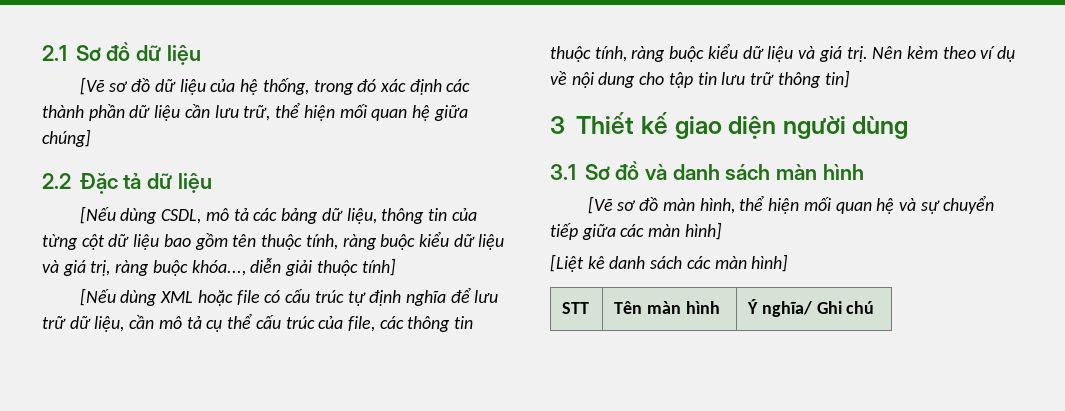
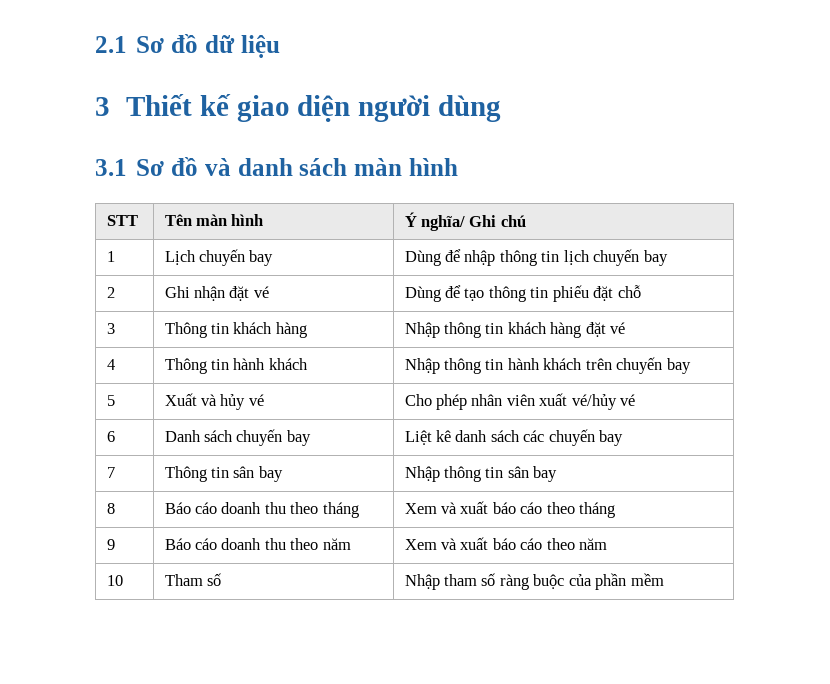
- [Vẽ sơ đồ dữ liệu của hệ thống, trong đó xác định các thành phần dữ liệu cần lưu trữ, thể hiện mối quan hệ giữa chúng]
- 2.2 Đặc tả dữ liệu
- [Nếu dùng CSDL, mô tả các bảng dữ liệu, thông tin của từng cột dữ liệu bao gồm tên thuộc tính, ràng buộc kiểu dữ liệu và giá trị, ràng buộc khóa..., diễn giải thuộc tính]
- [Nếu dùng XML hoặc file có cấu trúc tự định nghĩa để lưu trữ dữ liệu, cần mô tả cụ thể cấu trúc của file, các thông tin thuộc tính, ràng buộc kiểu dữ liệu và giá trị. Nên kèm theo ví dụ về nội dung cho tập tin lưu trữ thông tin]
- [Vẽ sơ đồ màn hình, thể hiện mối quan hệ và sự chuyển tiếp giữa các màn hình]
- [Liệt kê danh sách các màn hình]
+ 1 | Lịch chuyến bay | Dùng để nhập thông tin lịch chuyến bay
+ 2 | Ghi nhận đặt vé | Dùng để tạo thông tin phiếu đặt chỗ
+ 3 | Thông tin khách hàng | Nhập thông tin khách hàng đặt vé
+ 4 | Thông tin hành khách | Nhập thông tin hành khách trên chuyến bay
+ 5 | Xuất và hủy vé | Cho phép nhân viên xuất vé/hủy vé
+ 6 | Danh sách chuyến bay | Liệt kê danh sách các chuyến bay
+ 7 | Thông tin sân bay | Nhập thông tin sân bay
+ 8 | Báo cáo doanh thu theo tháng | Xem và xuất báo cáo theo tháng
+ 9 | Báo cáo doanh thu theo năm | Xem và xuất báo cáo theo năm
+ 10 | Tham số | Nhập tham số ràng buộc của phần mềm

